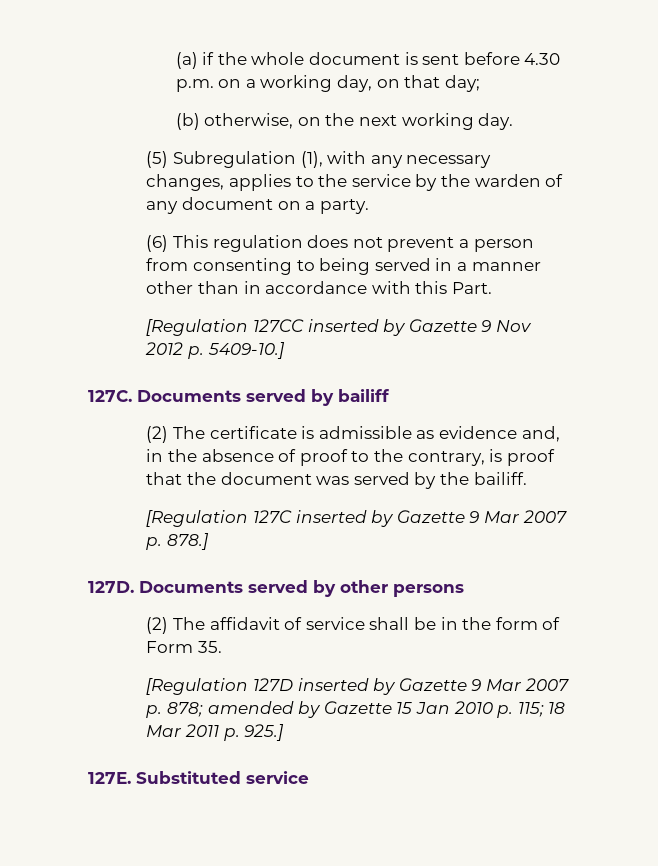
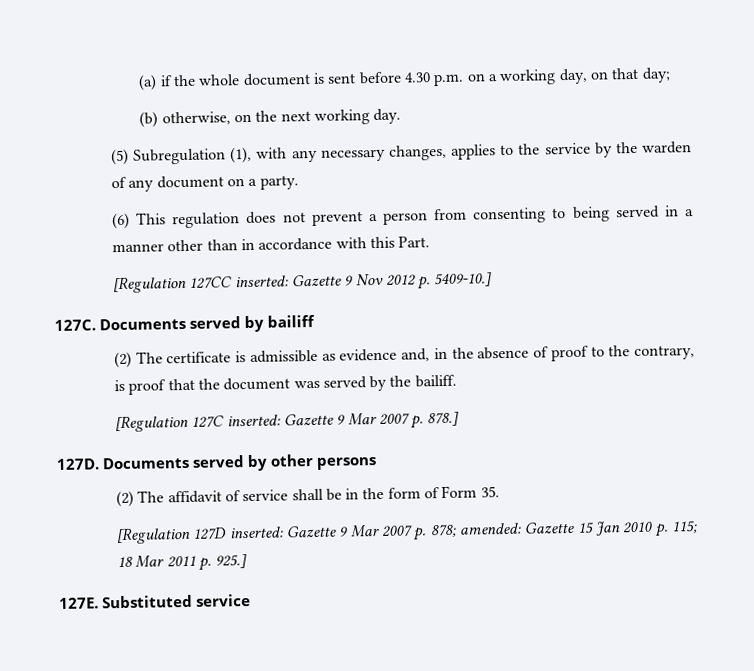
- [Regulation 127CC inserted by Gazette 9 Nov 2012 p. 5409-10.]
+ [Regulation 127CC inserted: Gazette 9 Nov 2012 p. 5409-10.]
- [Regulation 127C inserted by Gazette 9 Mar 2007 p. 878.]
+ [Regulation 127C inserted: Gazette 9 Mar 2007 p. 878.]
- [Regulation 127D inserted by Gazette 9 Mar 2007 p. 878; amended by Gazette 15 Jan 2010 p. 115; 18 Mar 2011 p. 925.]
+ [Regulation 127D inserted: Gazette 9 Mar 2007 p. 878; amended: Gazette 15 Jan 2010 p. 115; 18 Mar 2011 p. 925.]

